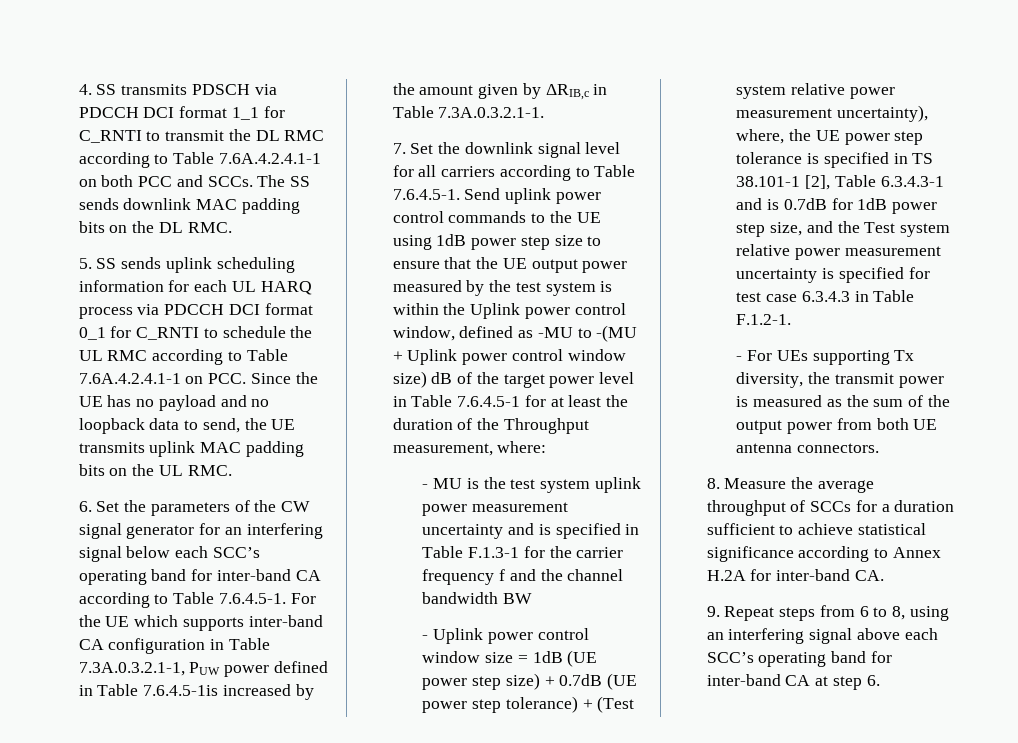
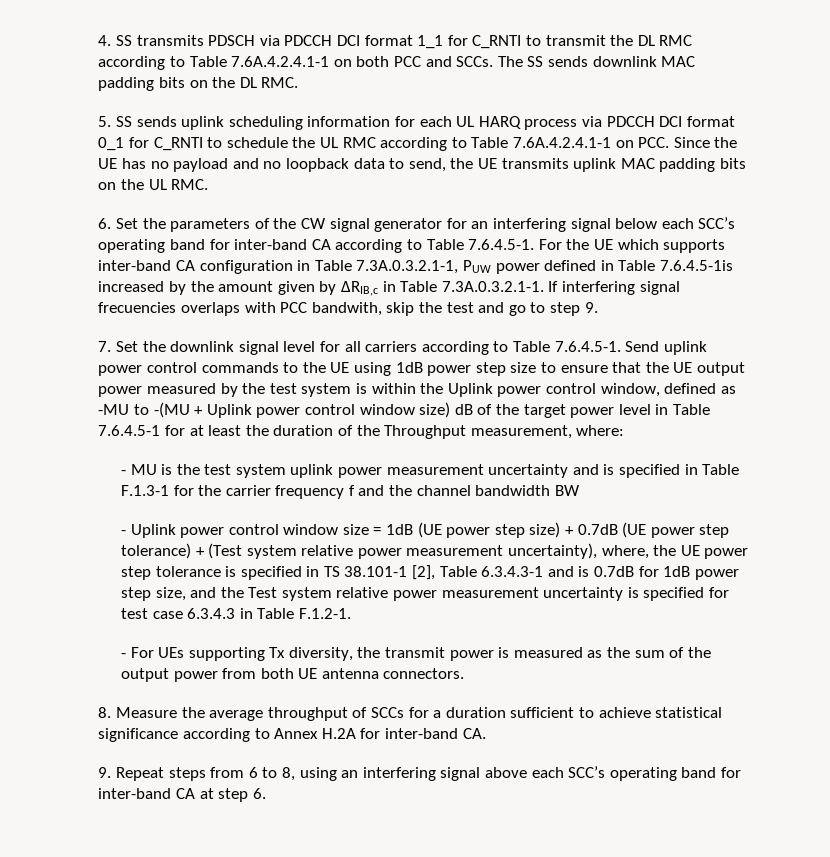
- 6. Set the parameters of the CW signal generator for an interfering signal below each SCC’s operating band for inter-band CA according to Table 7.6.4.5-1. For the UE which supports inter-band CA configuration in Table 7.3A.0.3.2.1-1, PUW power defined in Table 7.6.4.5-1is increased by the amount given by ΔRIB,c in Table 7.3A.0.3.2.1-1.
+ 6. Set the parameters of the CW signal generator for an interfering signal below each SCC’s operating band for inter-band CA according to Table 7.6.4.5-1. For the UE which supports inter-band CA configuration in Table 7.3A.0.3.2.1-1, PUW power defined in Table 7.6.4.5-1is increased by the amount given by ΔRIB,c in Table 7.3A.0.3.2.1-1. If interfering signal frecuencies overlaps with PCC bandwith, skip the test and go to step 9.

